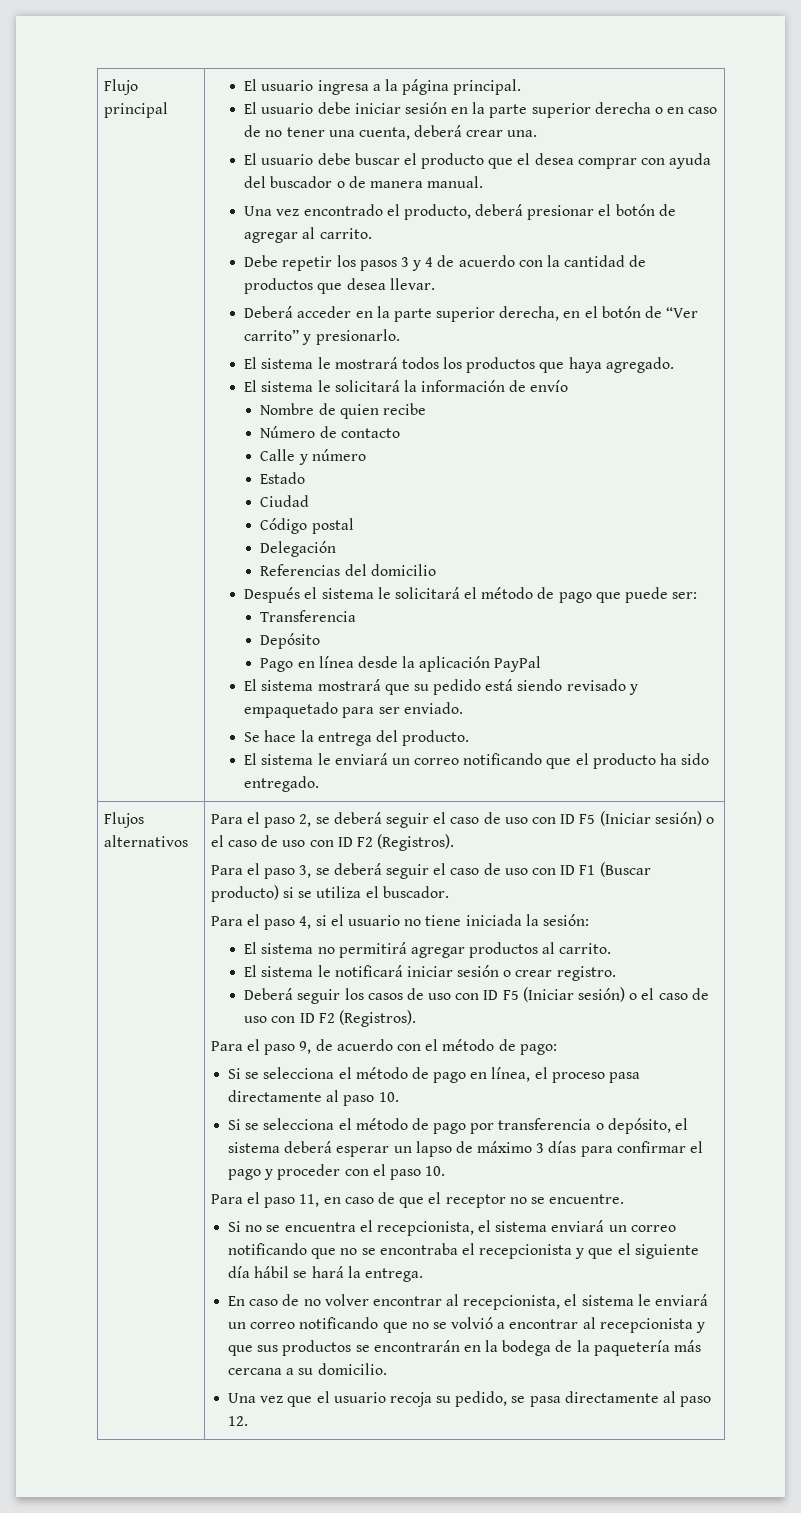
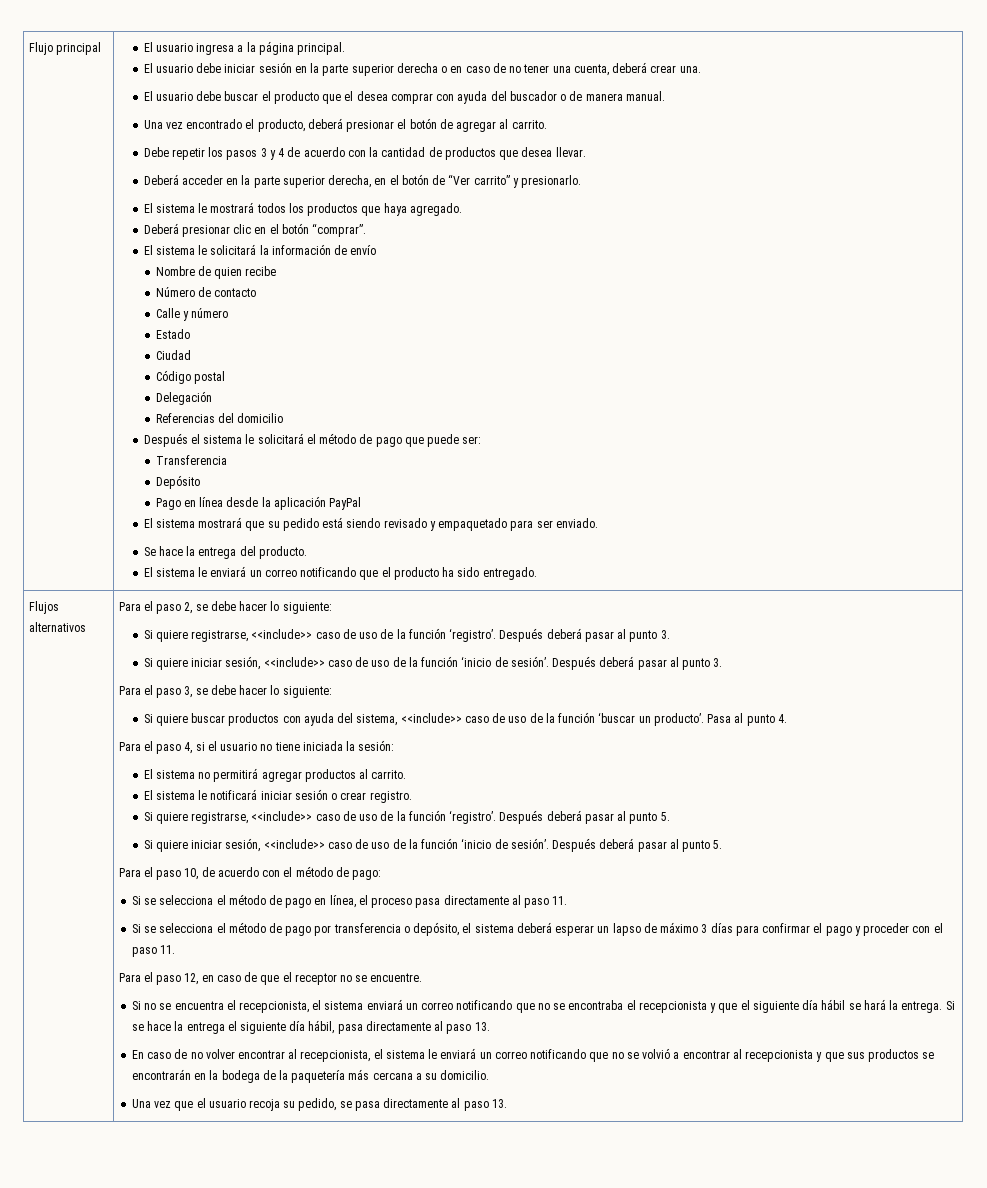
+ Deberá presionar clic en el botón “comprar”.
- Para el paso 2, se deberá seguir el caso de uso con ID F5 (Iniciar sesión) o el caso de uso con ID F2 (Registros).
+ Para el paso 2, se debe hacer lo siguiente:
+ Si quiere registrarse, <<include>> caso de uso de la función ‘registro’. Después deberá pasar al punto 3.
+ Si quiere iniciar sesión, <<include>> caso de uso de la función ‘inicio de sesión’. Después deberá pasar al punto 3.
- Para el paso 3, se deberá seguir el caso de uso con ID F1 (Buscar producto) si se utiliza el buscador.
+ Para el paso 3, se debe hacer lo siguiente:
+ Si quiere buscar productos con ayuda del sistema, <<include>> caso de uso de la función ‘buscar un producto’. Pasa al punto 4.
- Deberá seguir los casos de uso con ID F5 (Iniciar sesión) o el caso de uso con ID F2 (Registros).
- Para el paso 9, de acuerdo con el método de pago:
+ Si quiere registrarse, <<include>> caso de uso de la función ‘registro’. Después deberá pasar al punto 5.
+ Si quiere iniciar sesión, <<include>> caso de uso de la función ‘inicio de sesión’. Después deberá pasar al punto 5.
+ Para el paso 10, de acuerdo con el método de pago:
- Si se selecciona el método de pago en línea, el proceso pasa directamente al paso 10.
+ Si se selecciona el método de pago en línea, el proceso pasa directamente al paso 11.
- Si se selecciona el método de pago por transferencia o depósito, el sistema deberá esperar un lapso de máximo 3 días para confirmar el pago y proceder con el paso 10.
- Para el paso 11, en caso de que el receptor no se encuentre.
+ Si se selecciona el método de pago por transferencia o depósito, el sistema deberá esperar un lapso de máximo 3 días para confirmar el pago y proceder con el paso 11.
+ Para el paso 12, en caso de que el receptor no se encuentre.
+ Si se hace la entrega el siguiente día hábil, pasa directamente al paso 13.
- Una vez que el usuario recoja su pedido, se pasa directamente al paso 12.
+ Una vez que el usuario recoja su pedido, se pasa directamente al paso 13.

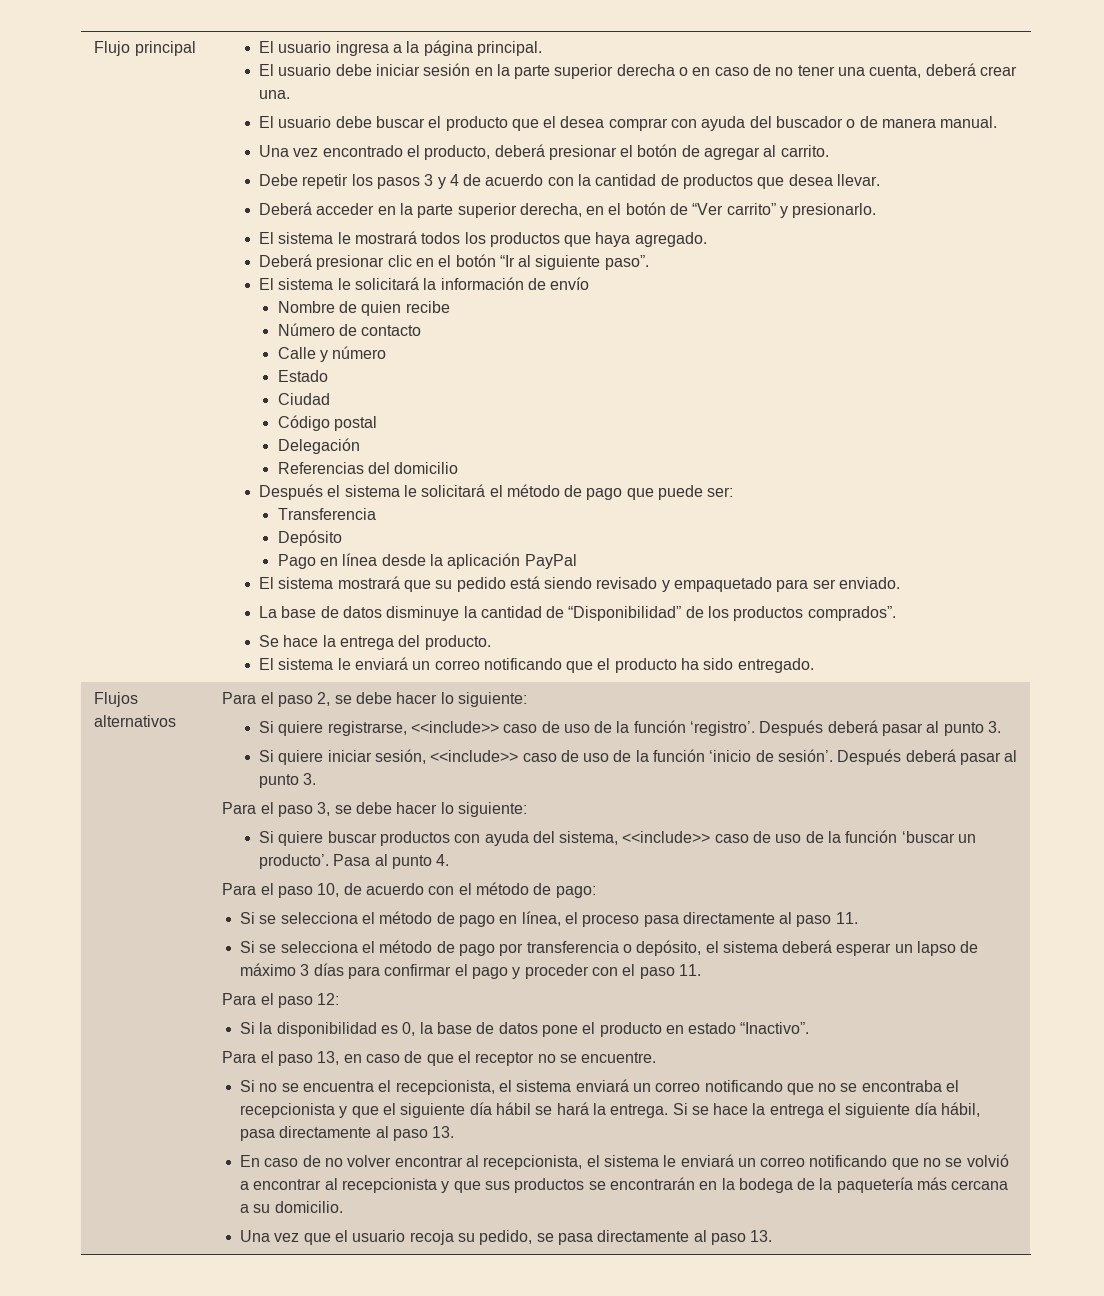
- Deberá presionar clic en el botón “comprar”.
+ Deberá presionar clic en el botón “Ir al siguiente paso”.
+ La base de datos disminuye la cantidad de “Disponibilidad” de los productos comprados”.
- Para el paso 4, si el usuario no tiene iniciada la sesión:
- El sistema no permitirá agregar productos al carrito.
- El sistema le notificará iniciar sesión o crear registro.
- Si quiere registrarse, <<include>> caso de uso de la función ‘registro’. Después deberá pasar al punto 5.
- Si quiere iniciar sesión, <<include>> caso de uso de la función ‘inicio de sesión’. Después deberá pasar al punto 5.
- Para el paso 12, en caso de que el receptor no se encuentre.
+ Para el paso 12:
+ Si la disponibilidad es 0, la base de datos pone el producto en estado “Inactivo”.
+ Para el paso 13, en caso de que el receptor no se encuentre.

